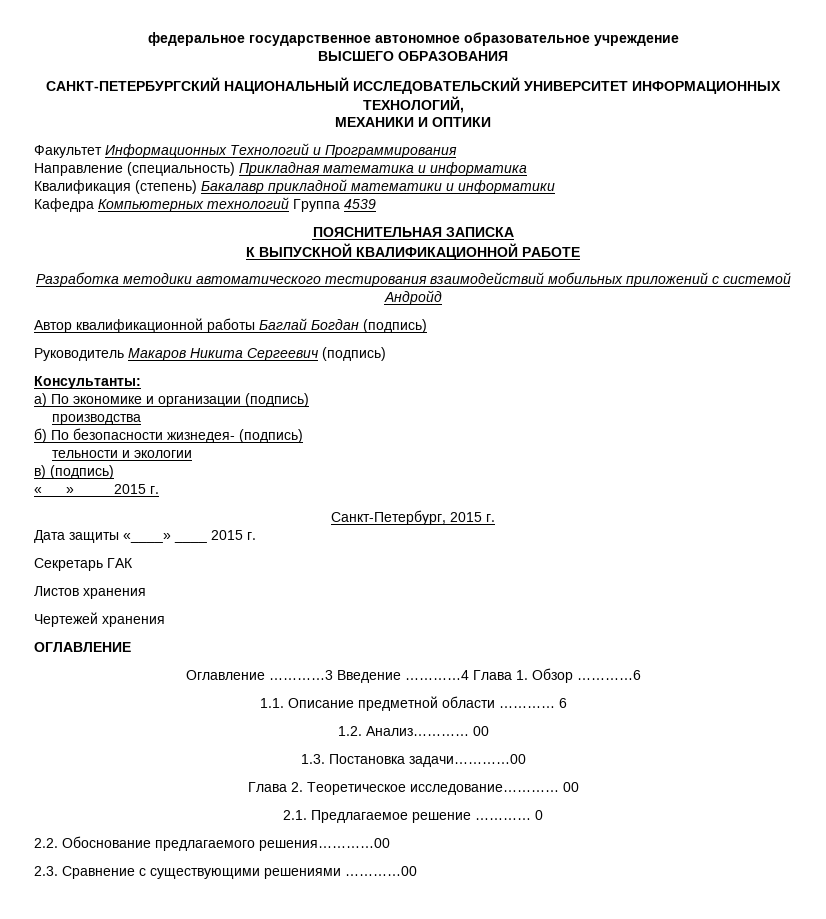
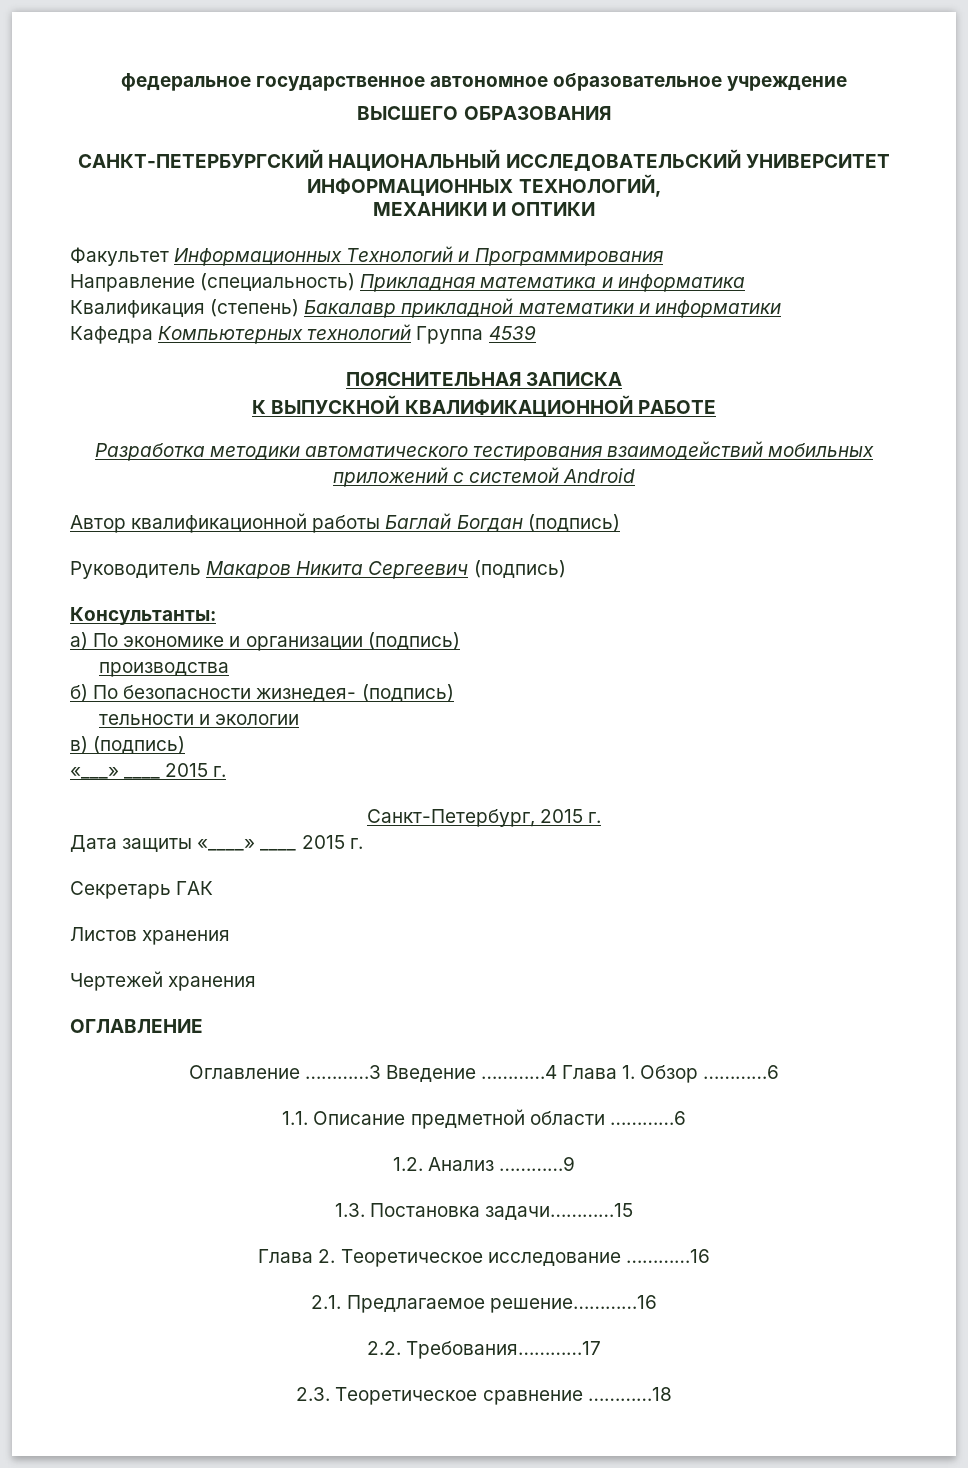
- Разработка методики автоматического тестирования взаимодействий мобильных приложений с системой Андройд
+ Разработка методики автоматического тестирования взаимодействий мобильных приложений с системой Android
- 1.1. Описание предметной области ………… 6
+ 1.1. Описание предметной области …………6
- 1.2. Анализ………… 00
+ 1.2. Анализ …………9
- 1.3. Постановка задачи…………00
+ 1.3. Постановка задачи…………15
- Глава 2. Теоретическое исследование………… 00
+ Глава 2. Теоретическое исследование …………16
- 2.1. Предлагаемое решение ………… 0
- 2.2. Обоснование предлагаемого решения…………00
- 2.3. Сравнение с существующими решениями …………00
+ 2.1. Предлагаемое решение…………16
+ 2.2. Требования…………17
+ 2.3. Теоретическое сравнение …………18

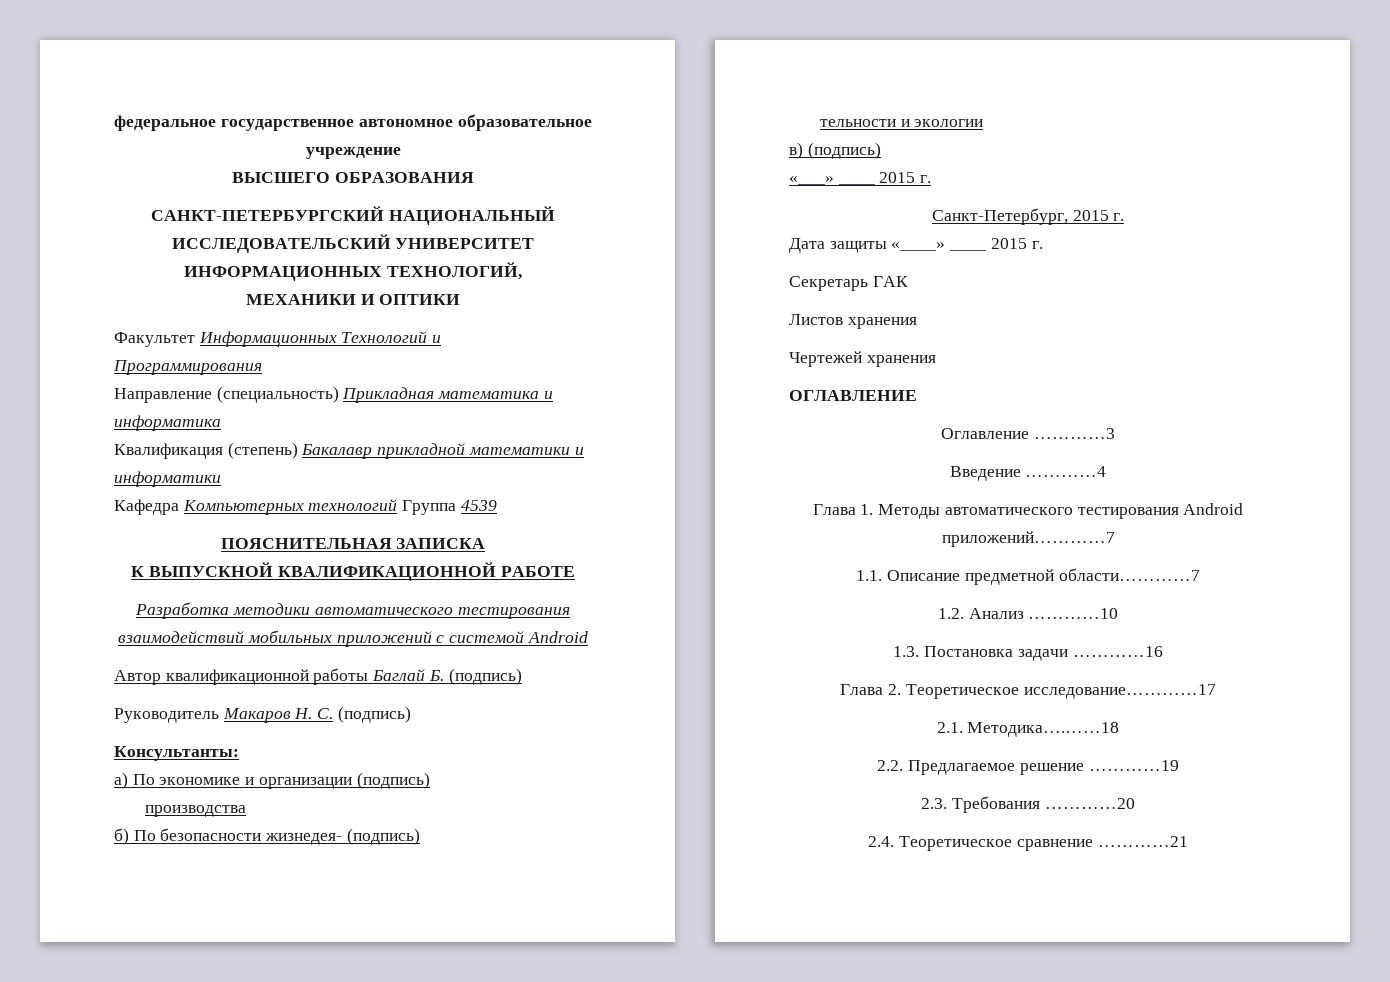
- Автор квалификационной работы Баглай Богдан (подпись)
+ Автор квалификационной работы Баглай Б. (подпись)
- Руководитель Макаров Никита Сергеевич (подпись)
+ Руководитель Макаров Н. С. (подпись)
- Оглавление …………3 Введение …………4 Глава 1. Обзор …………6
+ Оглавление …………3
+ Введение …………4
+ Глава 1. Методы автоматического тестирования Android приложений…………7
- 1.1. Описание предметной области …………6
+ 1.1. Описание предметной области…………7
- 1.2. Анализ …………9
+ 1.2. Анализ …………10
- 1.3. Постановка задачи…………15
+ 1.3. Постановка задачи …………16
- Глава 2. Теоретическое исследование …………16
+ Глава 2. Теоретическое исследование…………17
- 2.1. Предлагаемое решение…………16
+ 2.1. Методика….……18
- 2.2. Требования…………17
- 2.3. Теоретическое сравнение …………18
+ 2.2. Предлагаемое решение …………19
+ 2.3. Требования …………20
+ 2.4. Теоретическое сравнение …………21

